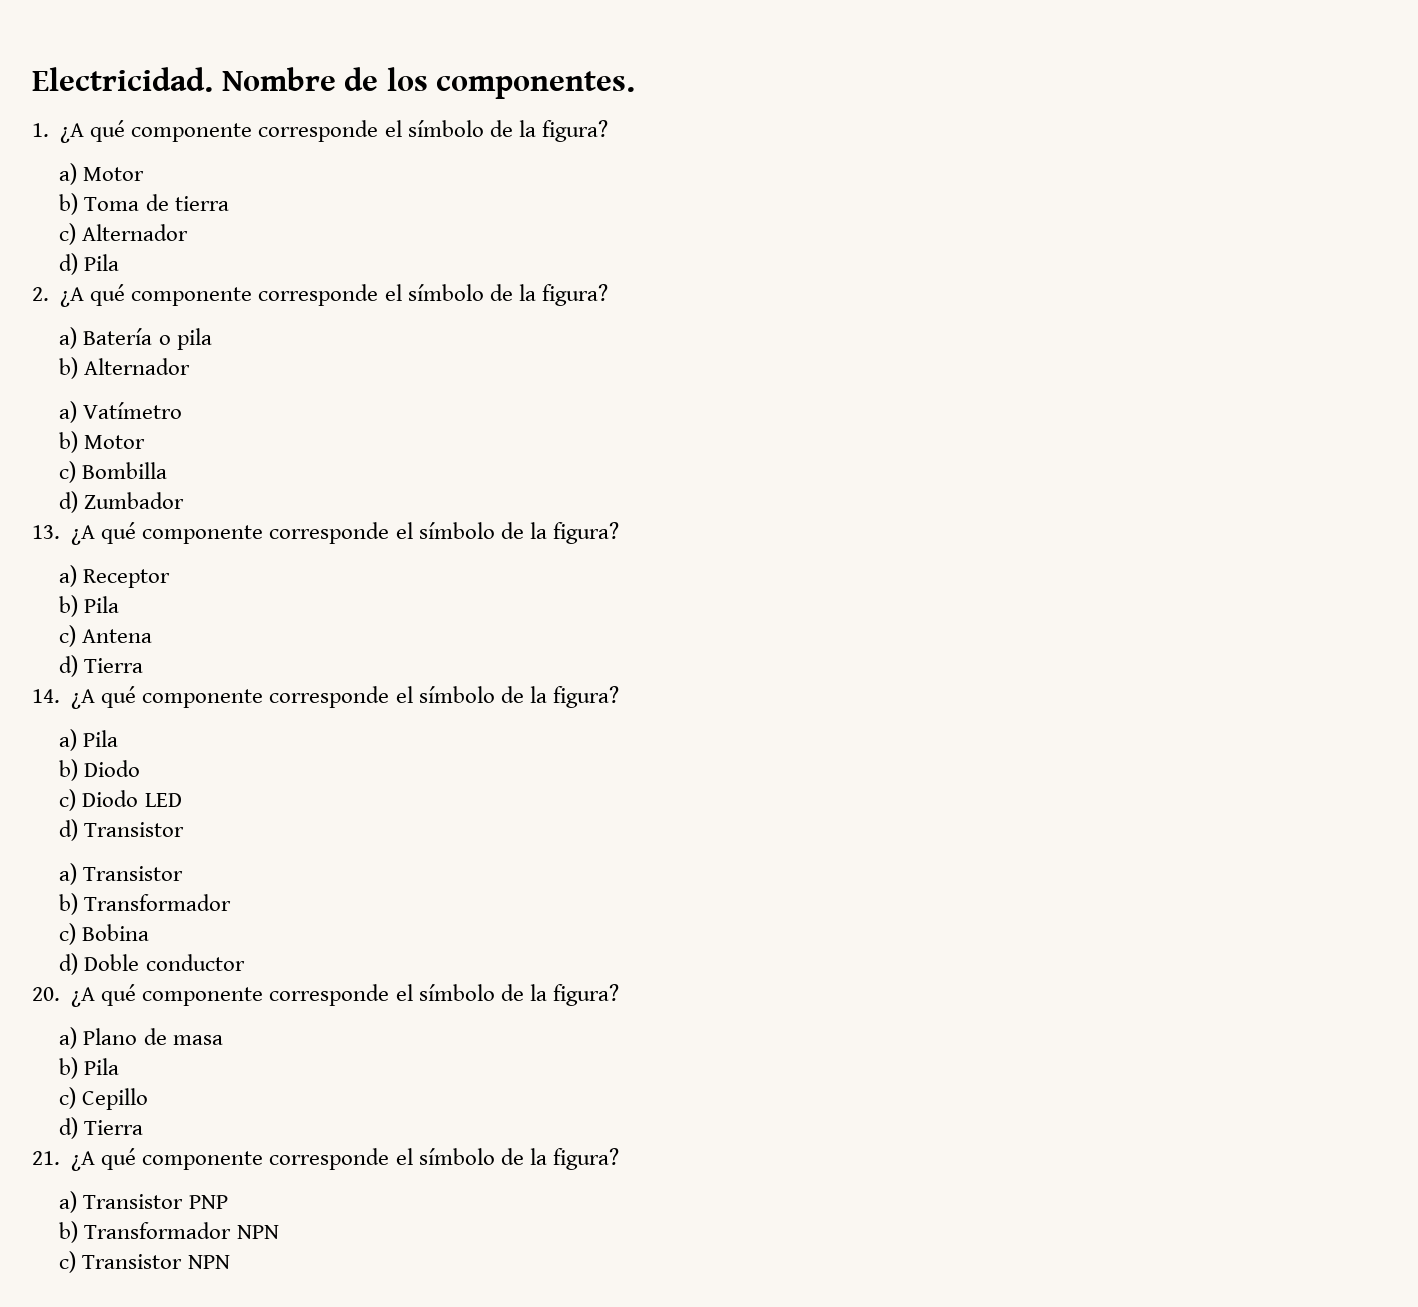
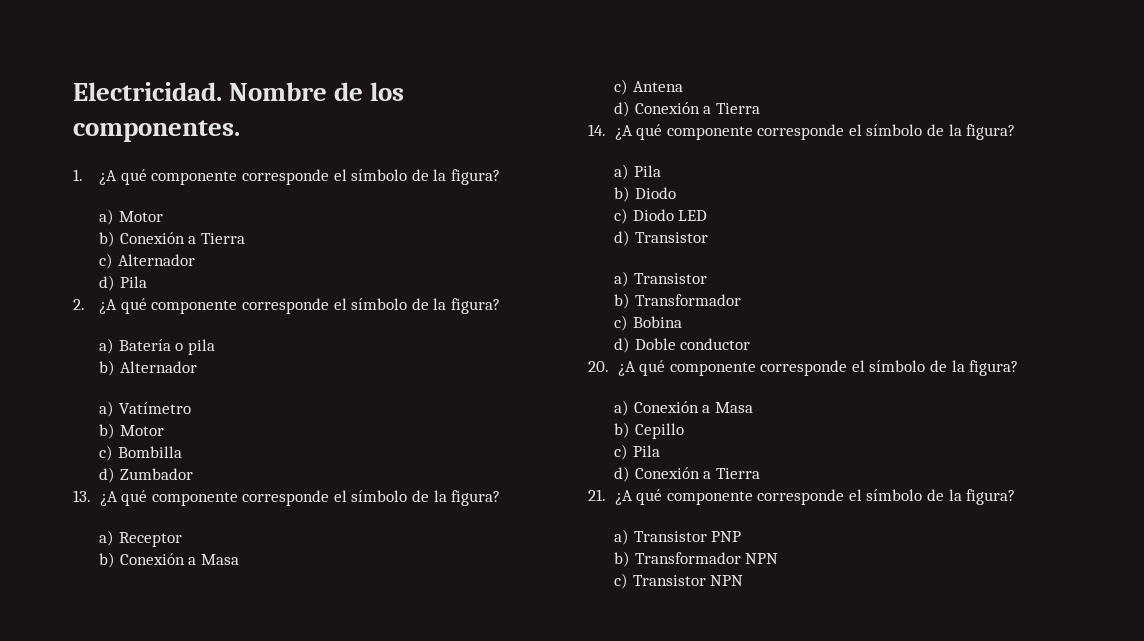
- b) Toma de tierra
+ b) Conexión a Tierra
  a) Receptor
- b) Pila
+ b) Conexión a Masa
  c) Antena
- d) Tierra
+ d) Conexión a Tierra
- a) Plano de masa
- b) Pila
- c) Cepillo
- d) Tierra
+ a) Conexión a Masa
+ b) Cepillo
+ c) Pila
+ d) Conexión a Tierra

